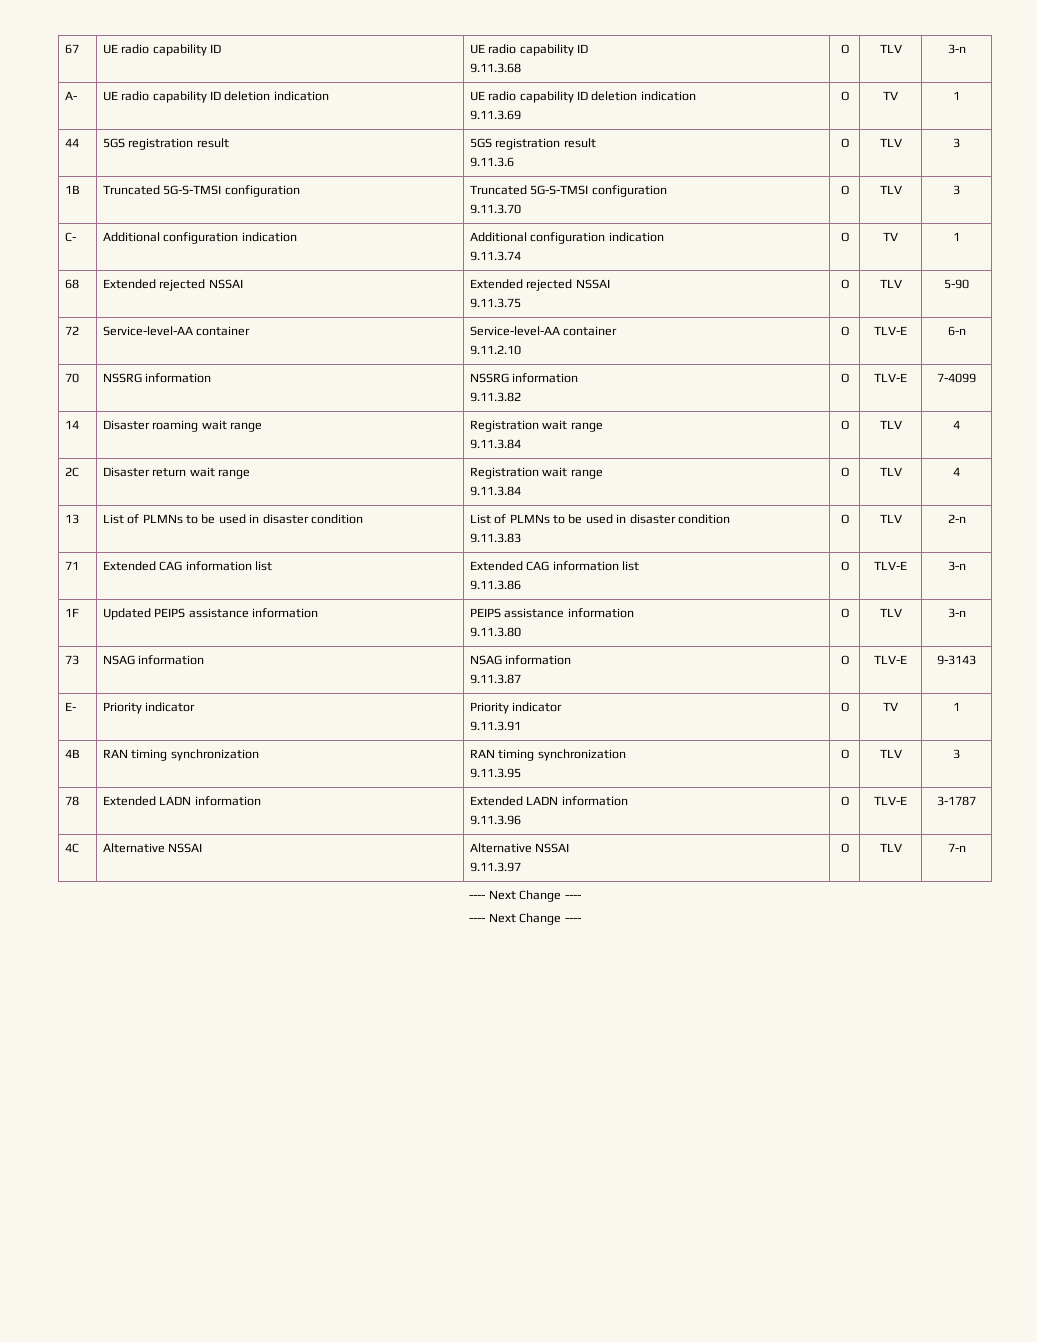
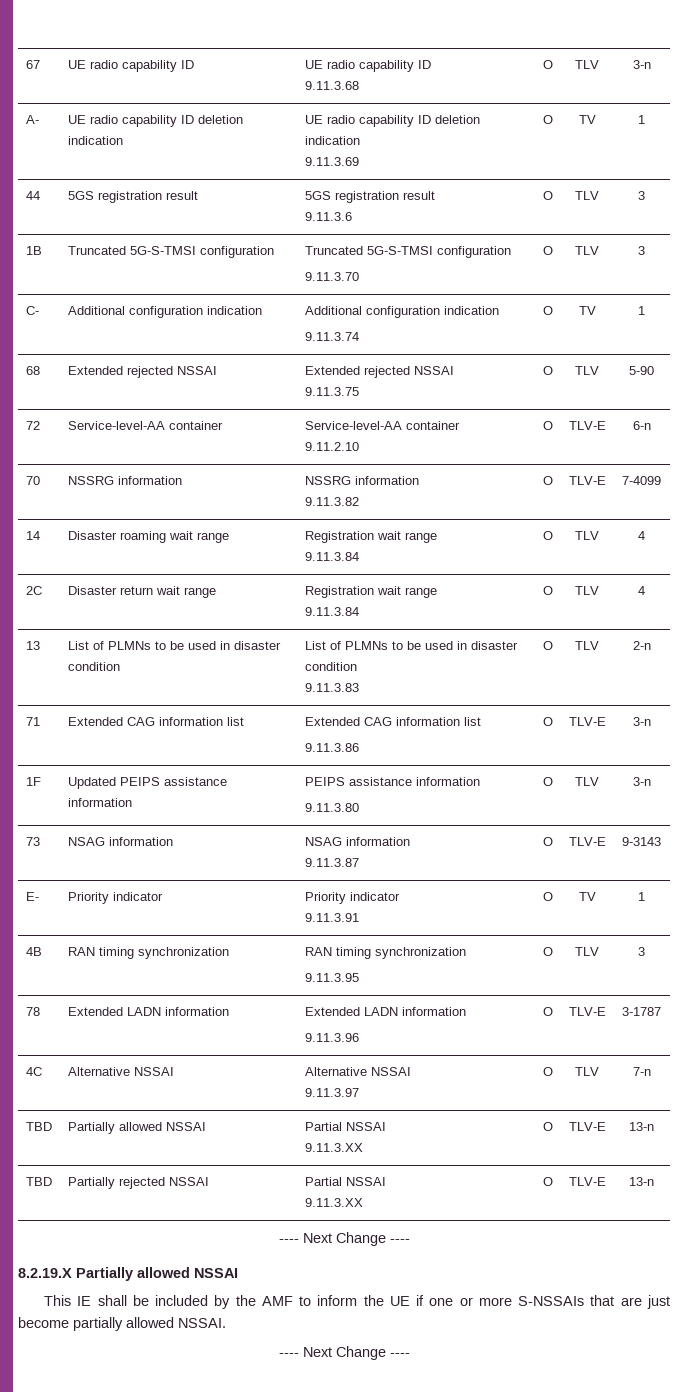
  4C | Alternative NSSAI | Alternative NSSAI
  9.11.3.97 | O | TLV | 7-n
+ TBD | Partially allowed NSSAI | Partial NSSAI
+ 9.11.3.XX | O | TLV-E | 13-n
+ TBD | Partially rejected NSSAI | Partial NSSAI
+ 9.11.3.XX | O | TLV-E | 13-n
  ---- Next Change ----
+ 8.2.19.X Partially allowed NSSAI
+ This IE shall be included by the AMF to inform the UE if one or more S-NSSAIs that are just become partially allowed NSSAI.

